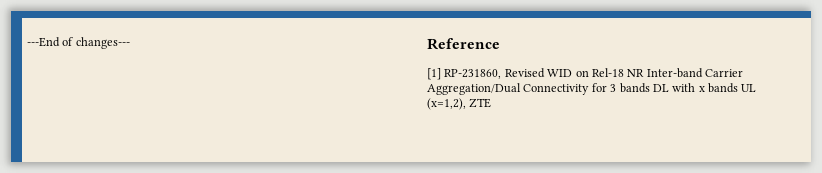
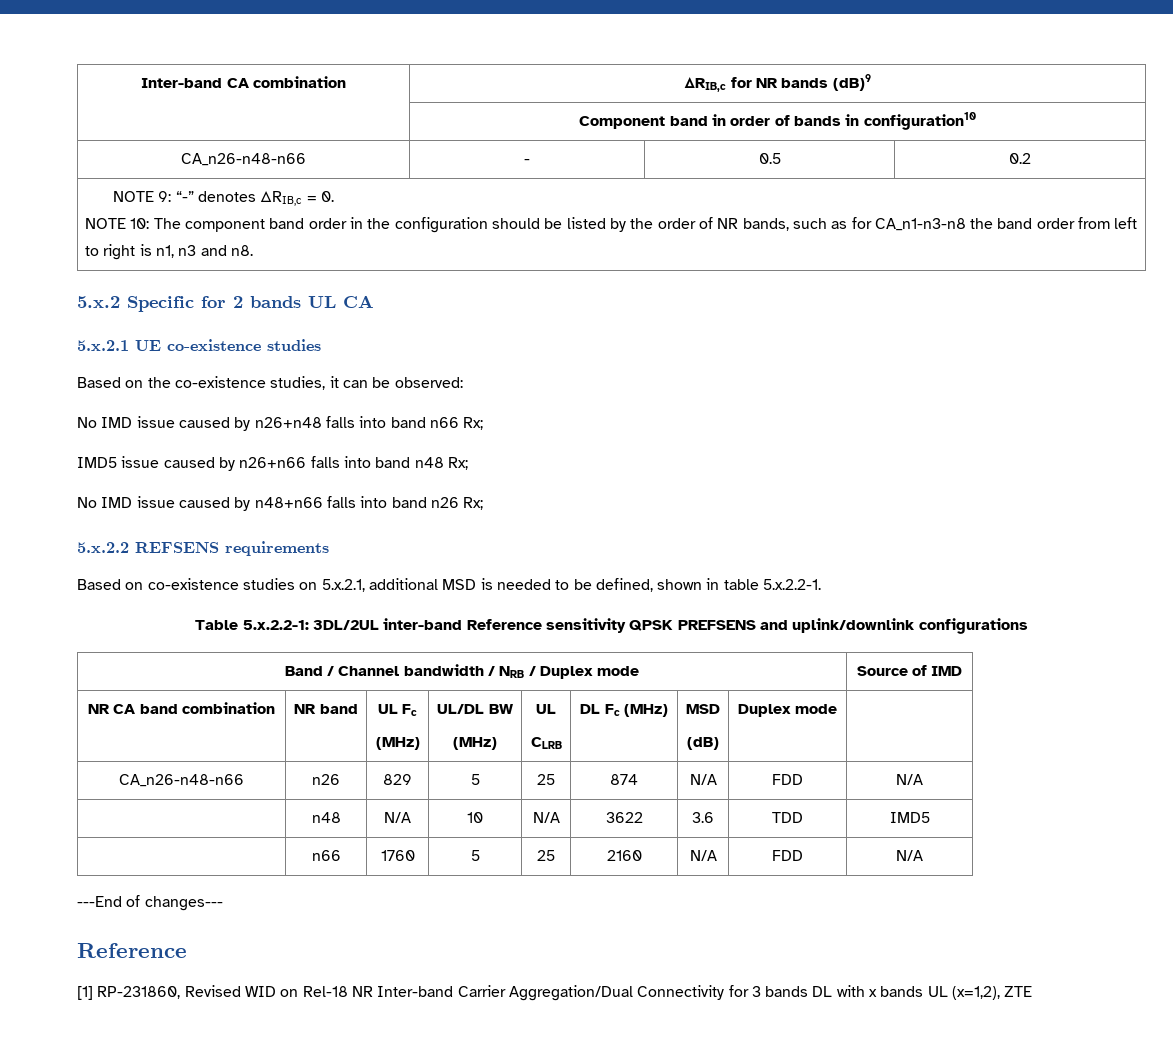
+ Inter-band CA combination | ΔRIB,c for NR bands (dB)9
+ | Component band in order of bands in configuration10
+ CA_n26-n48-n66 | - | 0.5 | 0.2
+ NOTE 9: “-” denotes ΔRIB,c = 0.
+ NOTE 10: The component band order in the configuration should be listed by the order of NR bands, such as for CA_n1-n3-n8 the band order from left to right is n1, n3 and n8.
+ 5.x.2 Specific for 2 bands UL CA
+ 5.x.2.1 UE co-existence studies
+ Based on the co-existence studies, it can be observed:
+ No IMD issue caused by n26+n48 falls into band n66 Rx;
+ IMD5 issue caused by n26+n66 falls into band n48 Rx;
+ No IMD issue caused by n48+n66 falls into band n26 Rx;
+ 5.x.2.2 REFSENS requirements
+ Based on co-existence studies on 5.x.2.1, additional MSD is needed to be defined, shown in table 5.x.2.2-1.
+ Table 5.x.2.2-1: 3DL/2UL inter-band Reference sensitivity QPSK PREFSENS and uplink/downlink configurations
+ Band / Channel bandwidth / NRB / Duplex mode | Source of IMD
+ NR CA band combination | NR band | UL Fc
+ (MHz) | UL/DL BW
+ (MHz) | UL
+ CLRB | DL Fc (MHz) | MSD
+ (dB) | Duplex mode |
+ CA_n26-n48-n66 | n26 | 829 | 5 | 25 | 874 | N/A | FDD | N/A
+ | n48 | N/A | 10 | N/A | 3622 | 3.6 | TDD | IMD5
+ | n66 | 1760 | 5 | 25 | 2160 | N/A | FDD | N/A

